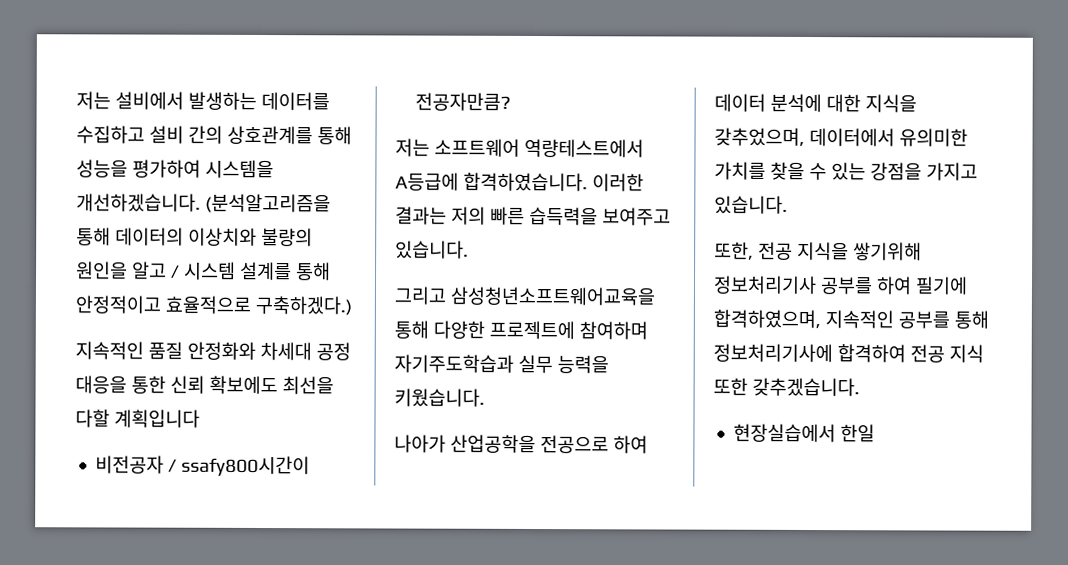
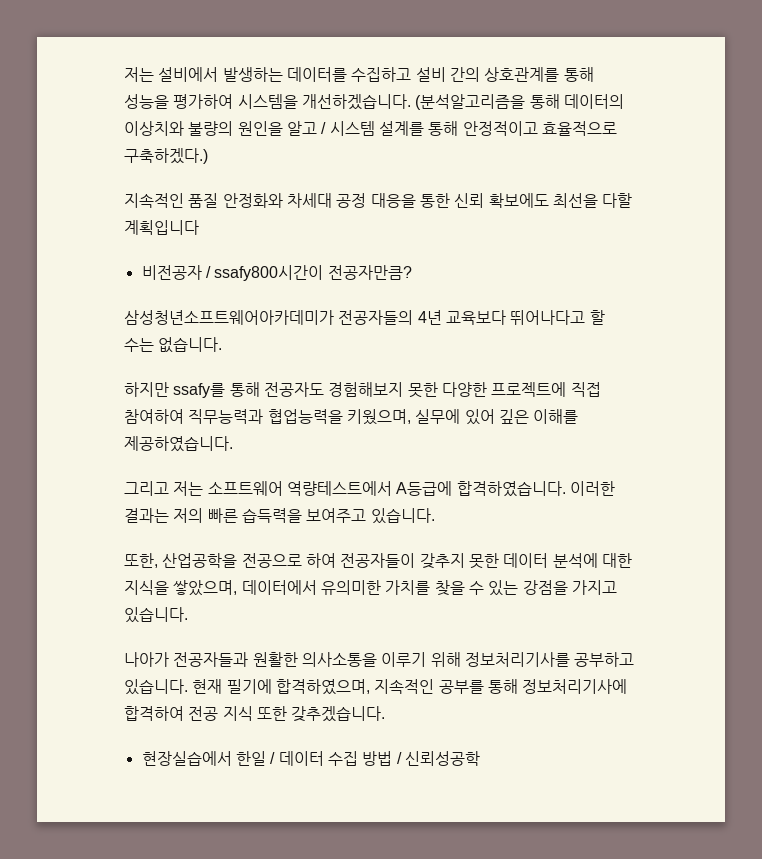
- 저는 소프트웨어 역량테스트에서 A등급에 합격하였습니다.
+ 삼성청년소프트웨어아카데미가 전공자들의 4년 교육보다 뛰어나다고 할 수는 없습니다.
+ 하지만 ssafy를 통해 전공자도 경험해보지 못한 다양한 프로젝트에 직접 참여하여 직무능력과 협업능력을 키웠으며, 실무에 있어 깊은 이해를 제공하였습니다.
+ 그리고 저는 소프트웨어 역량테스트에서 A등급에 합격하였습니다.
- 그리고 삼성청년소프트웨어교육을 통해 다양한 프로젝트에 참여하며 자기주도학습과 실무 능력을 키웠습니다.
- 나아가 산업공학을 전공으로 하여 데이터 분석에 대한 지식을 갖추었으며, 데이터에서 유의미한 가치를 찾을 수 있는 강점을 가지고 있습니다.
+ 또한, 산업공학을 전공으로 하여 전공자들이 갖추지 못한 데이터 분석에 대한 지식을 쌓았으며, 데이터에서 유의미한 가치를 찾을 수 있는 강점을 가지고 있습니다.
- 또한, 전공 지식을 쌓기위해 정보처리기사 공부를 하여 필기에 합격하였으며, 지속적인 공부를 통해 정보처리기사에 합격하여 전공 지식 또한 갖추겠습니다.
+ 나아가 전공자들과 원활한 의사소통을 이루기 위해 정보처리기사를 공부하고 있습니다. 현재 필기에 합격하였으며, 지속적인 공부를 통해 정보처리기사에 합격하여 전공 지식 또한 갖추겠습니다.
- 현장실습에서 한일
+ 현장실습에서 한일 / 데이터 수집 방법 / 신뢰성공학

